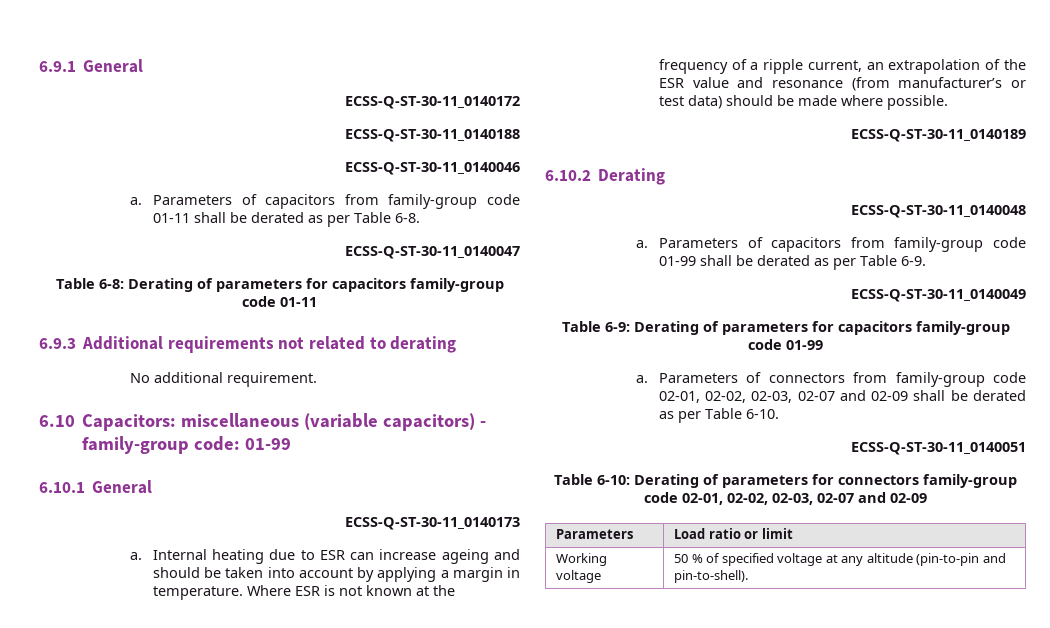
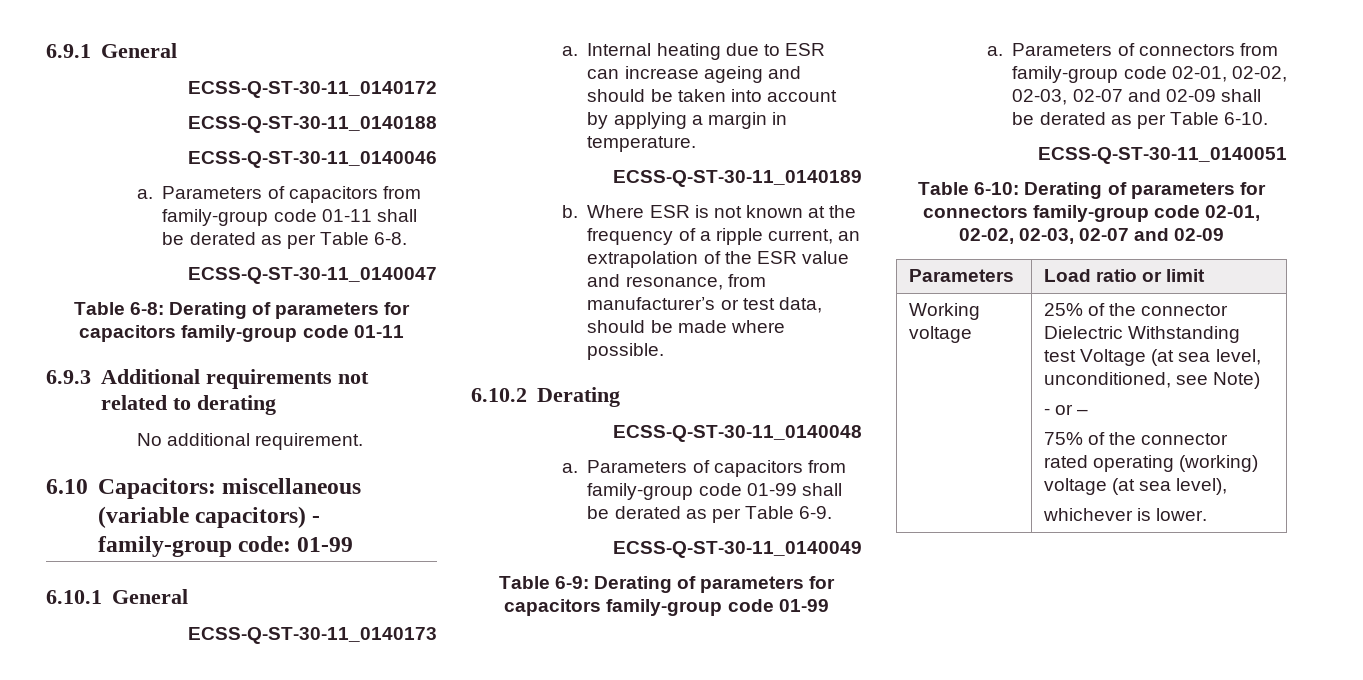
- Internal heating due to ESR can increase ageing and should be taken into account by applying a margin in temperature. Where ESR is not known at the frequency of a ripple current, an extrapolation of the ESR value and resonance (from manufacturer’s or test data) should be made where possible.
+ Internal heating due to ESR can increase ageing and should be taken into account by applying a margin in temperature.
+ ECSS-Q-ST-30-11_0140189
+ b. Where ESR is not known at the frequency of a ripple current, an extrapolation of the ESR value and resonance, from manufacturer’s or test data, should be made where possible.
- ECSS-Q-ST-30-11_0140189
- Working voltage | 50 % of specified voltage at any altitude (pin-to-pin and pin-to-shell).
+ Working voltage | 25% of the connector Dielectric Withstanding test Voltage (at sea level, unconditioned, see Note)
+ - or –
+ 75% of the connector rated operating (working) voltage (at sea level),
+ whichever is lower.

